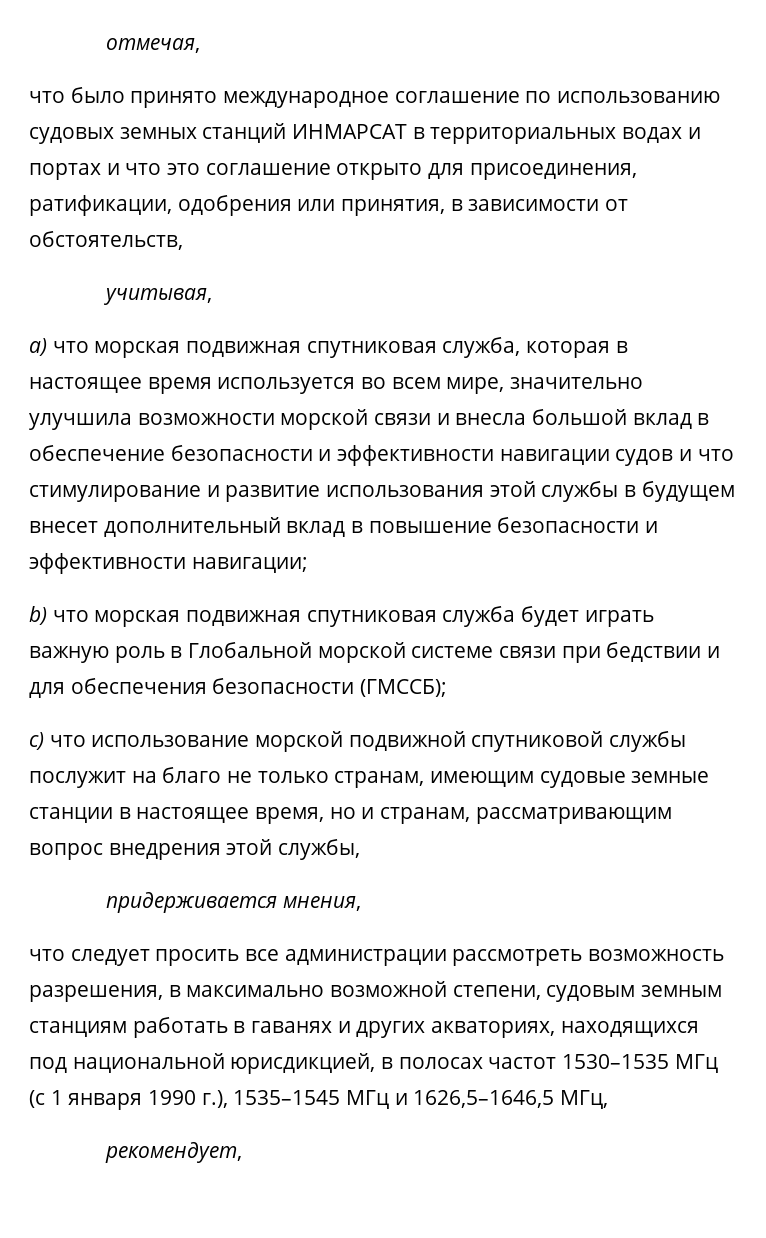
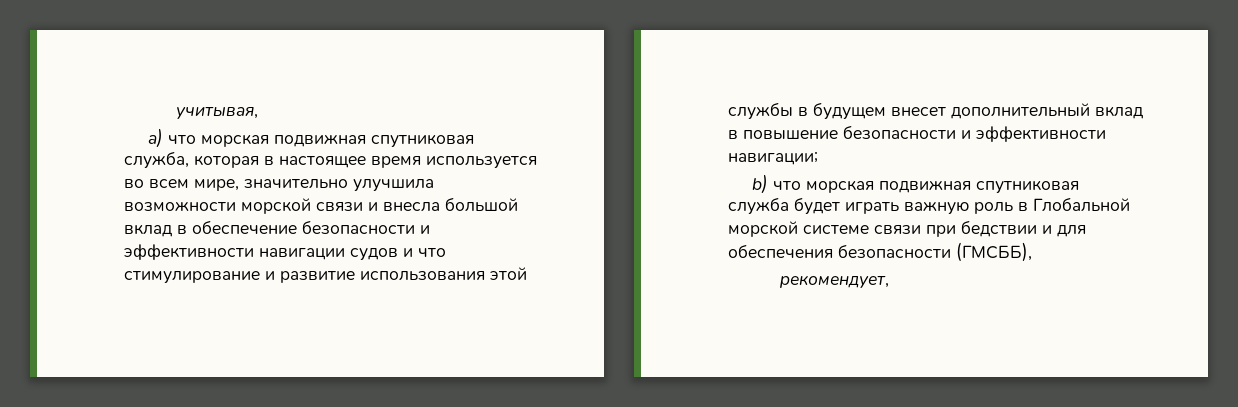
- отмечая,
- что было принято международное соглашение по использованию судовых земных станций ИНМАРСАТ в территориальных водах и портах и что это соглашение открыто для присоединения, ратификации, одобрения или принятия, в зависимости от обстоятельств,
- b) что морская подвижная спутниковая служба будет играть важную роль в Глобальной морской системе связи при бедствии и для обеспечения безопасности (ГМССБ);
- с) что использование морской подвижной спутниковой службы послужит на благо не только странам, имеющим судовые земные станции в настоящее время, но и странам, рассматривающим вопрос внедрения этой службы,
- придерживается мнения,
- что следует просить все администрации рассмотреть возможность разрешения, в максимально возможной степени, судовым земным станциям работать в гаванях и других акваториях, находящихся под национальной юрисдикцией, в полосах частот 1530–1535 МГц (с 1 января 1990 г.), 1535–1545 МГц и 1626,5–1646,5 МГц,
+ b) что морская подвижная спутниковая служба будет играть важную роль в Глобальной морской системе связи при бедствии и для обеспечения безопасности (ГМСББ),

